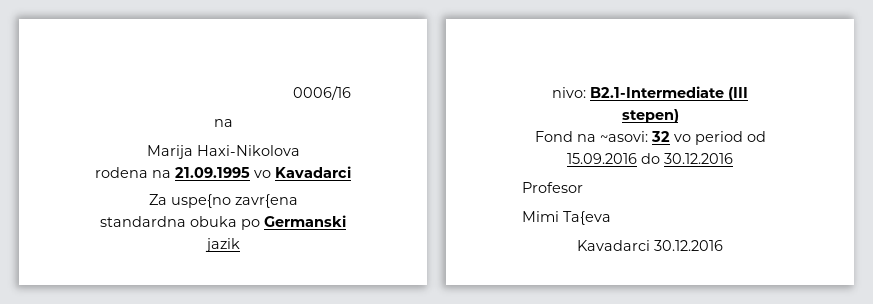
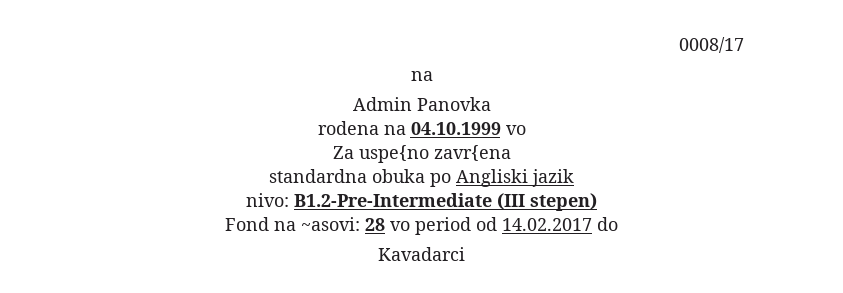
- 0006/16
+ 0008/17
- Marija Haxi-Nikolova
+ Admin Panovka
- rodena na 21.09.1995 vo Kavadarci
+ rodena na 04.10.1999 vo
- standardna obuka po Germanski jazik
+ standardna obuka po Angliski jazik
- nivo: B2.1-Intermediate (III stepen)
+ nivo: B1.2-Pre-Intermediate (III stepen)
- Fond na ~asovi: 32 vo period od 15.09.2016 do 30.12.2016
- Profesor
- Mimi Ta{eva
- Kavadarci 30.12.2016
+ Fond na ~asovi: 28 vo period od 14.02.2017 do
+ Kavadarci

